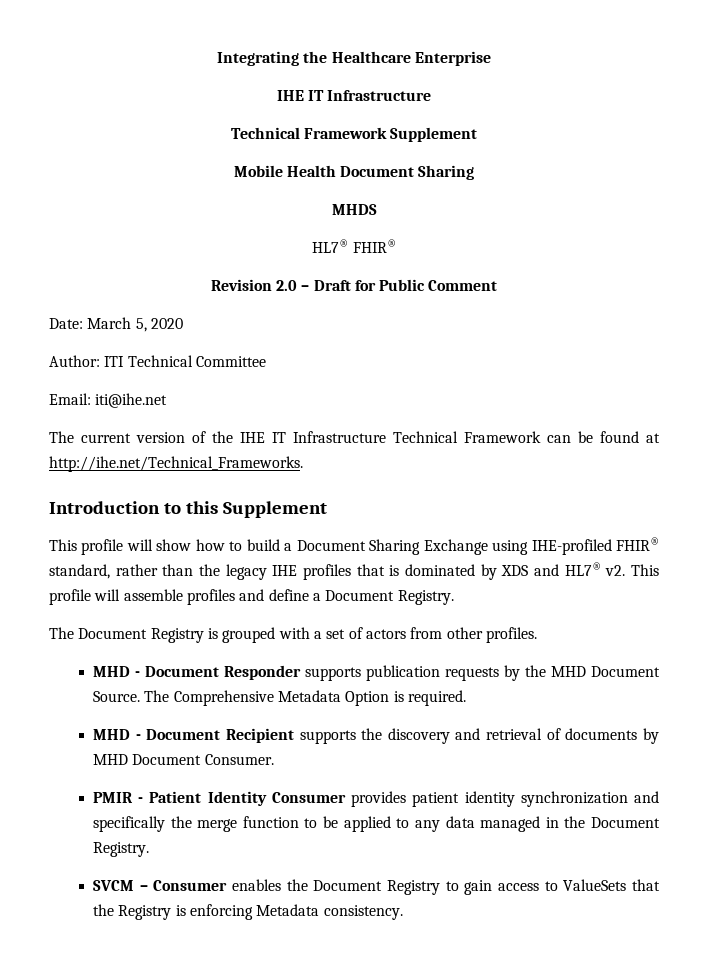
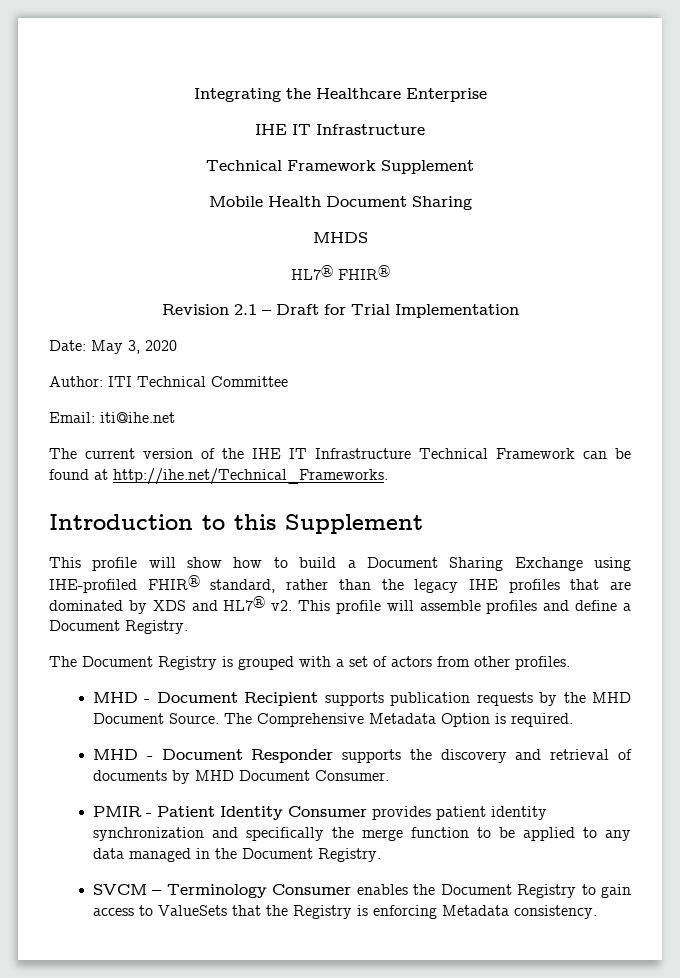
- Revision 2.0 – Draft for Public Comment
+ Revision 2.1 – Draft for Trial Implementation
- Date: March 5, 2020
+ Date: May 3, 2020
- This profile will show how to build a Document Sharing Exchange using IHE-profiled FHIR® standard, rather than the legacy IHE profiles that is dominated by XDS and HL7® v2.
+ This profile will show how to build a Document Sharing Exchange using IHE-profiled FHIR® standard, rather than the legacy IHE profiles that are dominated by XDS and HL7® v2.
- MHD - Document Responder supports publication requests by the MHD Document Source.
+ MHD - Document Recipient supports publication requests by the MHD Document Source.
- MHD - Document Recipient supports the discovery and retrieval of documents by MHD Document Consumer.
+ MHD - Document Responder supports the discovery and retrieval of documents by MHD Document Consumer.
- SVCM – Consumer enables the Document Registry to gain access to ValueSets that the Registry is enforcing Metadata consistency.
+ SVCM – Terminology Consumer enables the Document Registry to gain access to ValueSets that the Registry is enforcing Metadata consistency.

